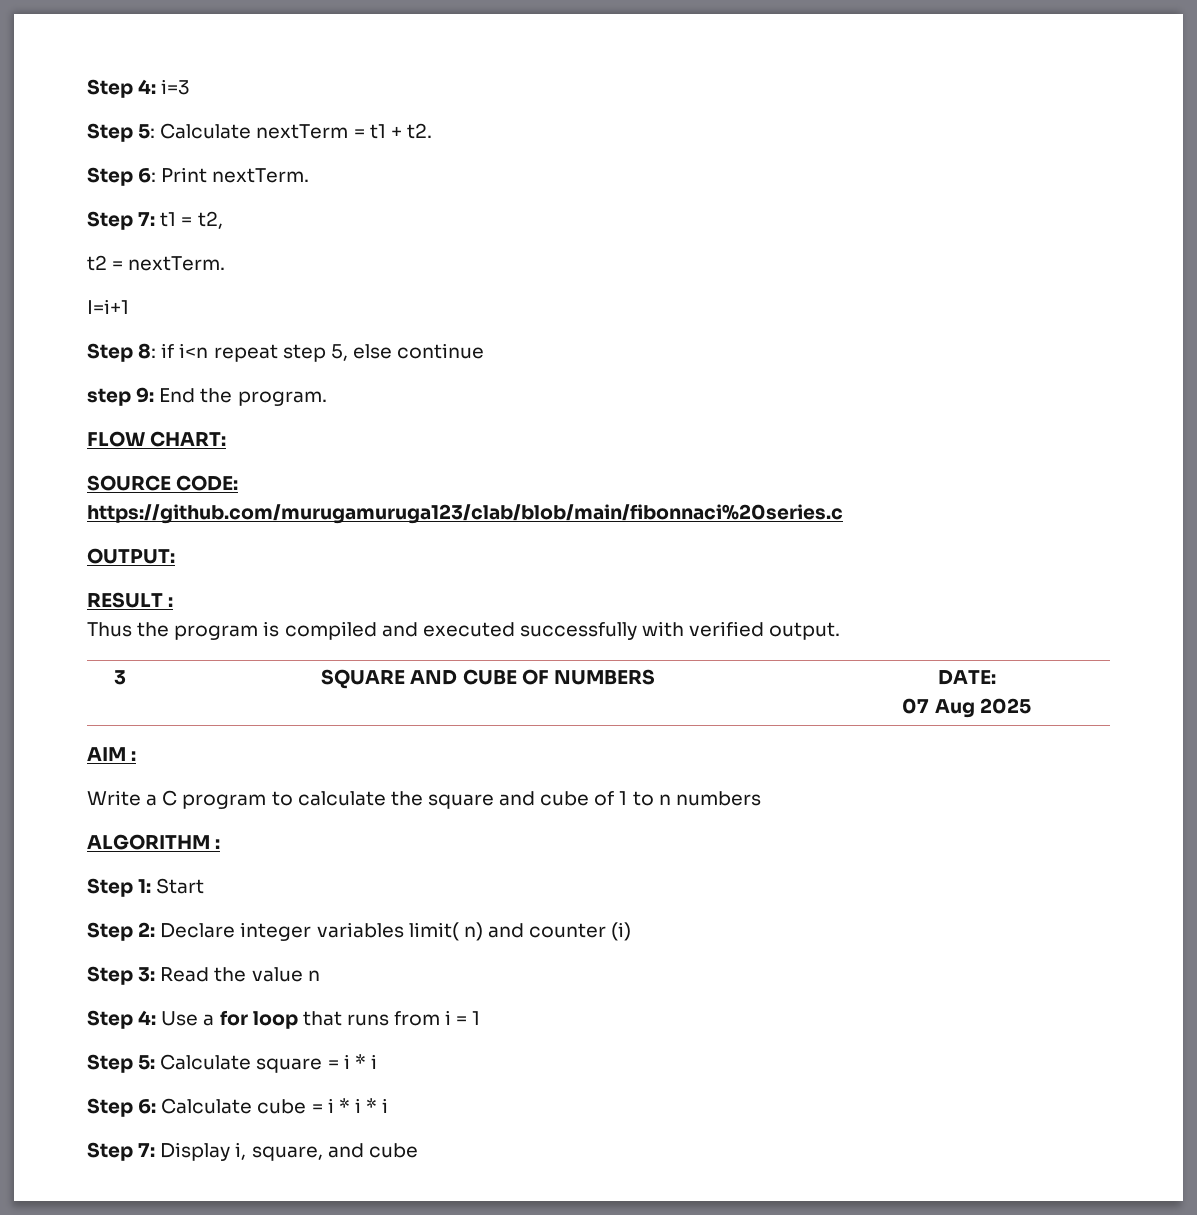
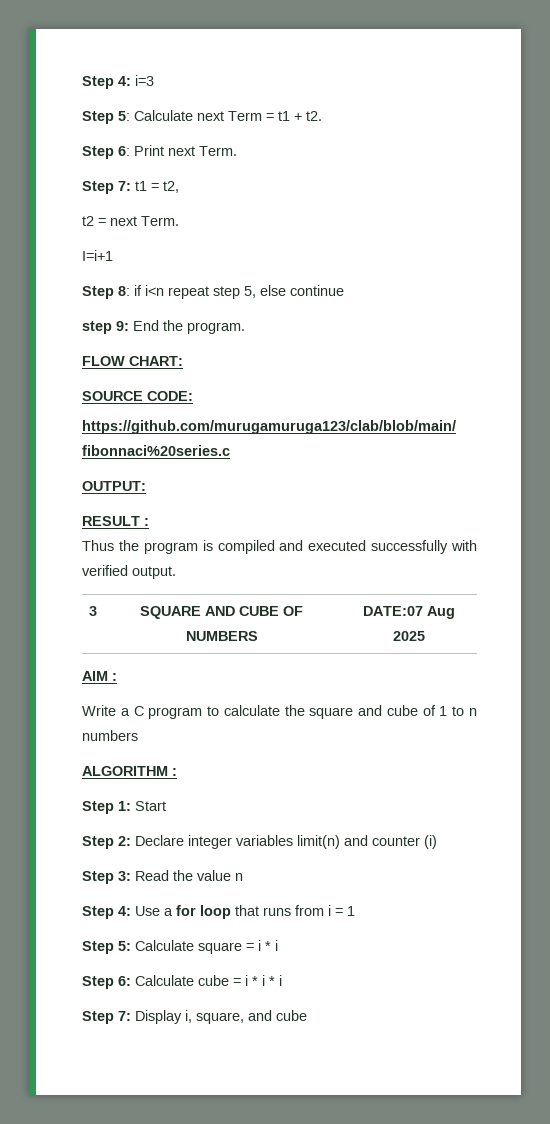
- Step 5: Calculate nextTerm = t1 + t2.
+ Step 5: Calculate next Term = t1 + t2.
- Step 6: Print nextTerm.
+ Step 6: Print next Term.
- t2 = nextTerm.
+ t2 = next Term.
- 3 | SQUARE AND CUBE OF NUMBERS | DATE:
- 07 Aug 2025
+ 3 | SQUARE AND CUBE OF NUMBERS | DATE:07 Aug 2025
- Step 2: Declare integer variables limit( n) and counter (i)
+ Step 2: Declare integer variables limit(n) and counter (i)

